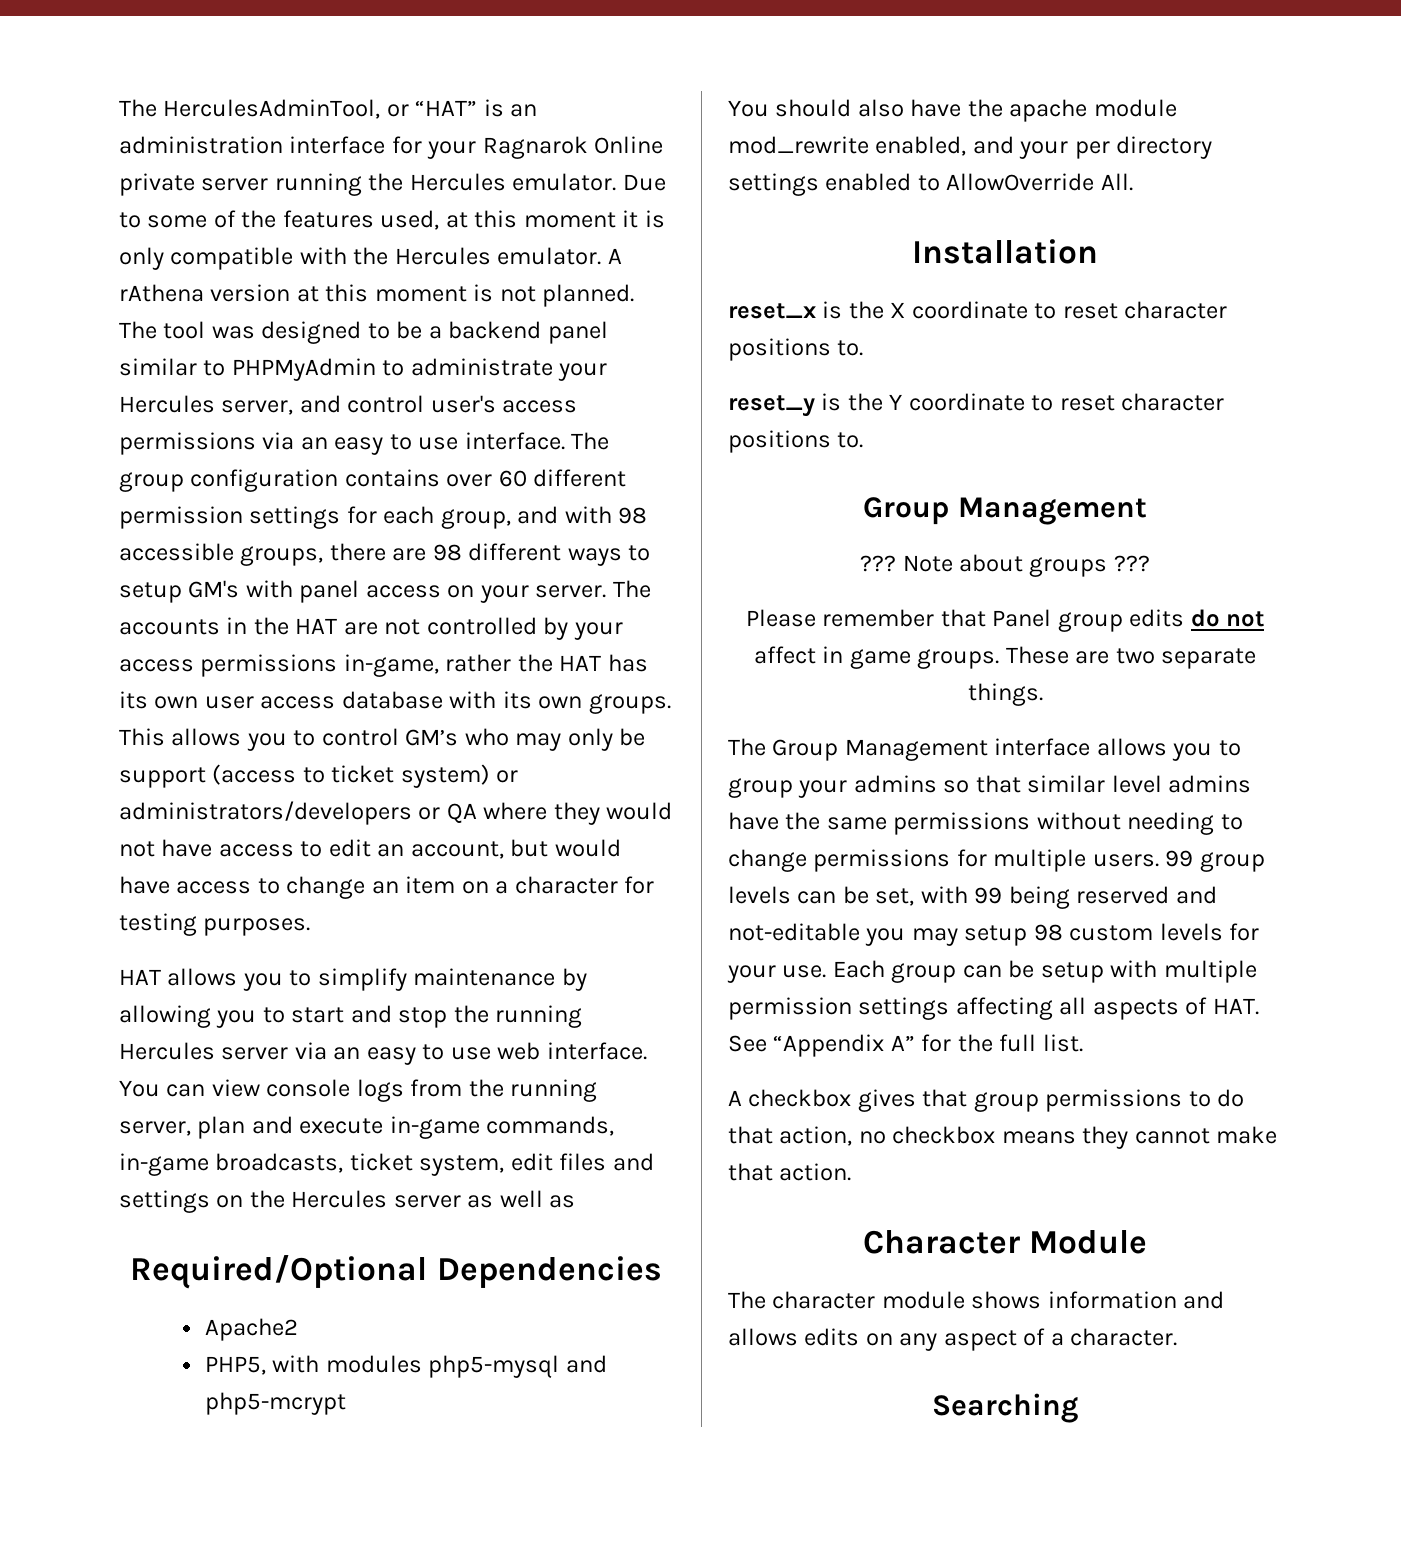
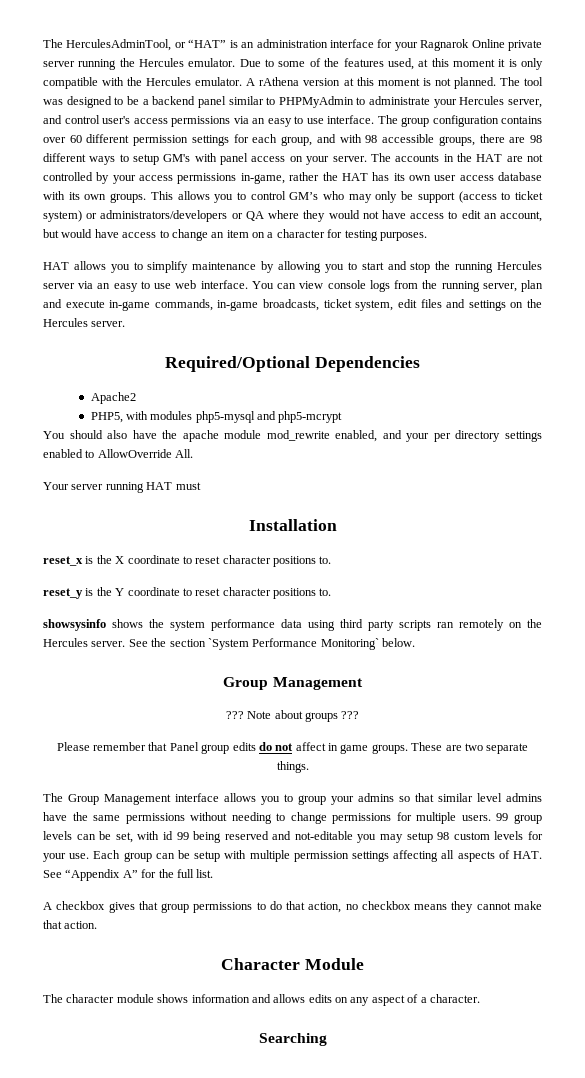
- You can view console logs from the running server, plan and execute in-game commands, in-game broadcasts, ticket system, edit files and settings on the Hercules server as well as
+ You can view console logs from the running server, plan and execute in-game commands, in-game broadcasts, ticket system, edit files and settings on the Hercules server.
+ Your server running HAT must
+ showsysinfo shows the system performance data using third party scripts ran remotely on the Hercules server. See the section `System Performance Monitoring` below.
- 99 group levels can be set, with 99 being reserved and not-editable you may setup 98 custom levels for your use.
+ 99 group levels can be set, with id 99 being reserved and not-editable you may setup 98 custom levels for your use.

